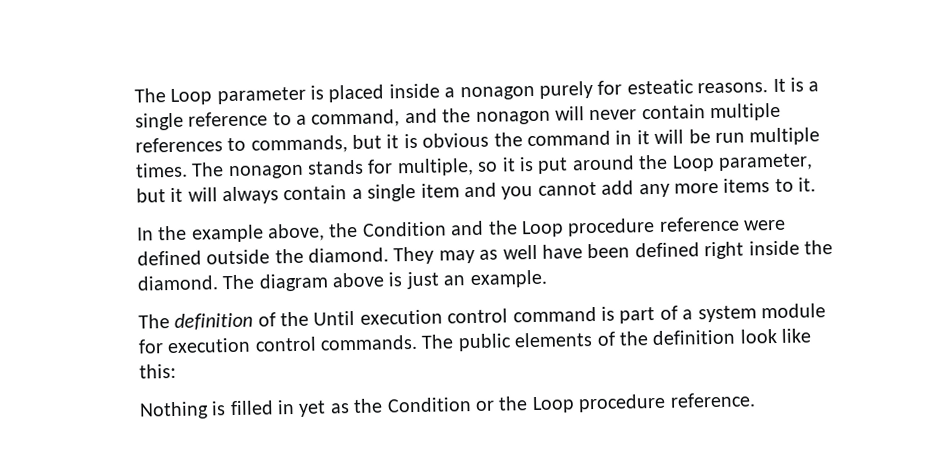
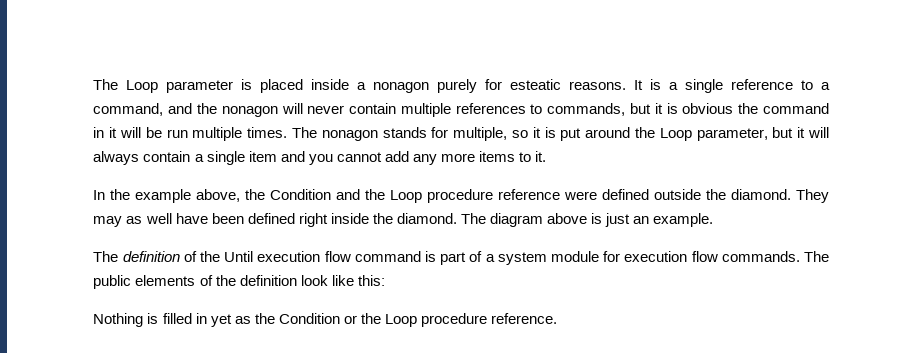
- The definition of the Until execution control command is part of a system module for execution control commands.
+ The definition of the Until execution flow command is part of a system module for execution flow commands.

